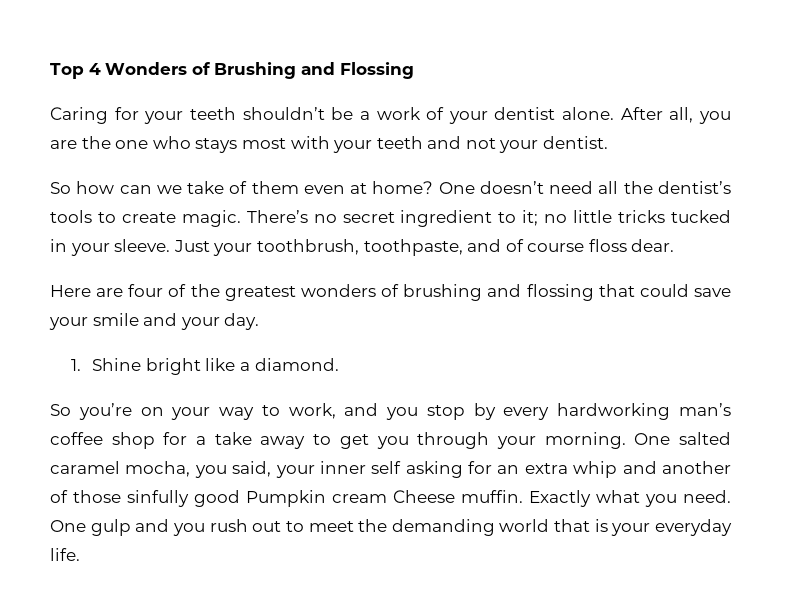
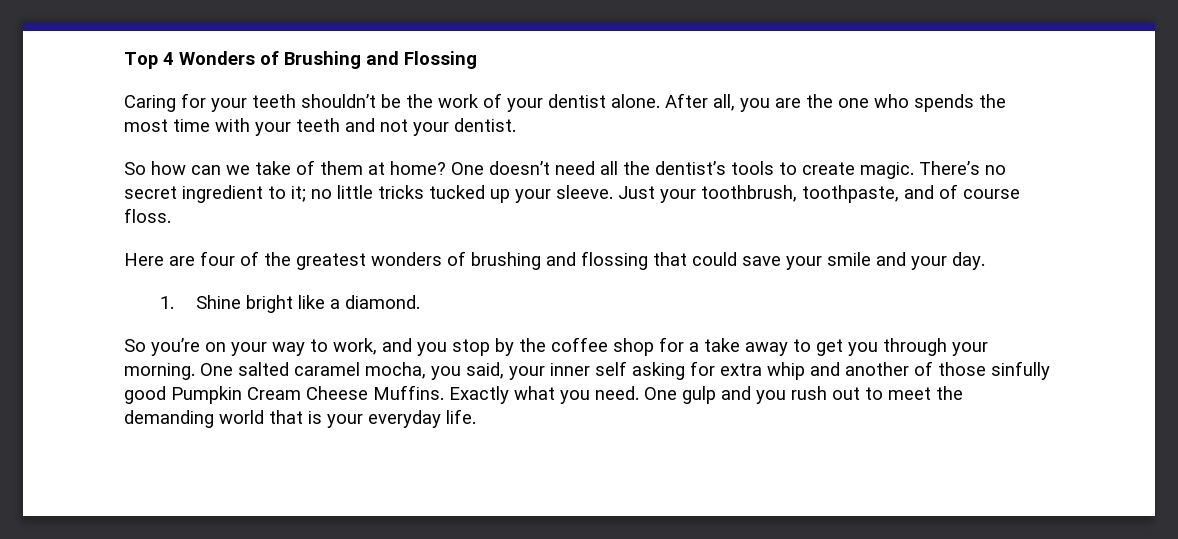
- Caring for your teeth shouldn’t be a work of your dentist alone.
+ Caring for your teeth shouldn’t be the work of your dentist alone.
- After all, you are the one who stays most with your teeth and not your dentist.
+ After all, you are the one who spends the most time with your teeth and not your dentist.
- So how can we take of them even at home?
+ So how can we take of them at home?
- There’s no secret ingredient to it; no little tricks tucked in your sleeve.
+ There’s no secret ingredient to it; no little tricks tucked up your sleeve.
- Just your toothbrush, toothpaste, and of course floss dear.
+ Just your toothbrush, toothpaste, and of course floss.
- So you’re on your way to work, and you stop by every hardworking man’s coffee shop for a take away to get you through your morning.
+ So you’re on your way to work, and you stop by the coffee shop for a take away to get you through your morning.
- One salted caramel mocha, you said, your inner self asking for an extra whip and another of those sinfully good Pumpkin cream Cheese muffin.
+ One salted caramel mocha, you said, your inner self asking for extra whip and another of those sinfully good Pumpkin Cream Cheese Muffins.

